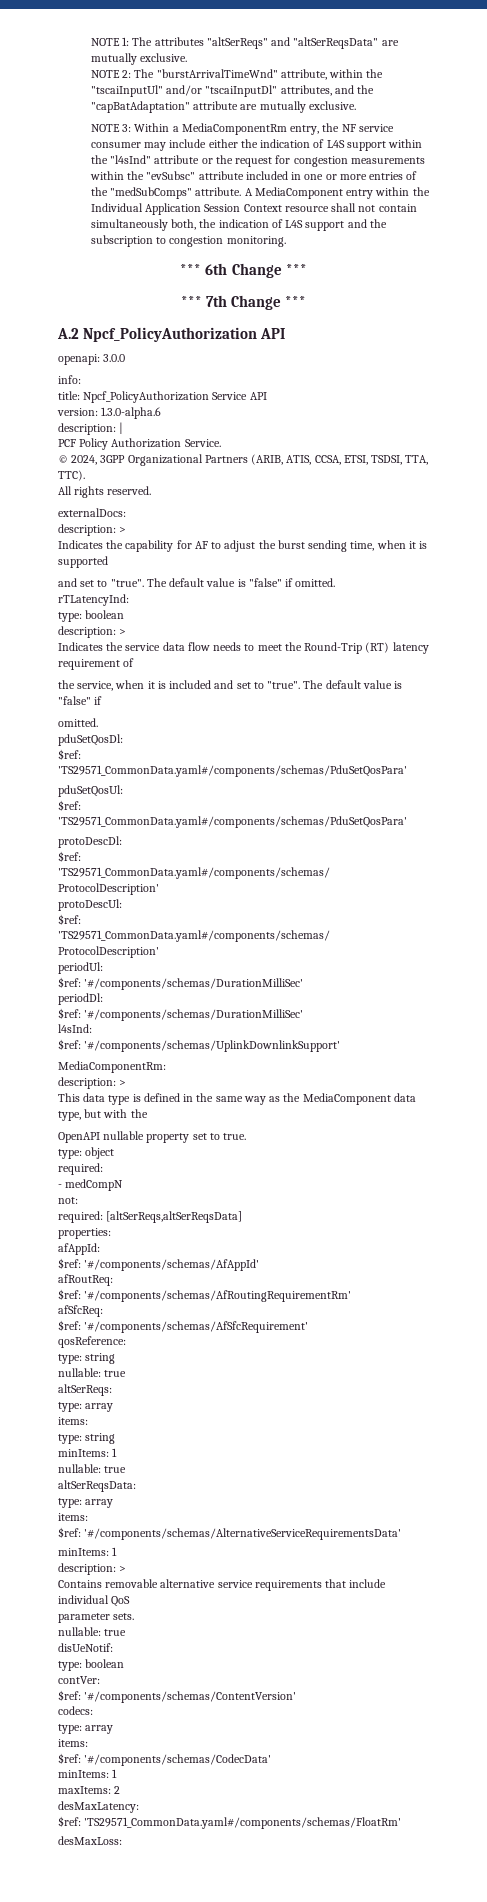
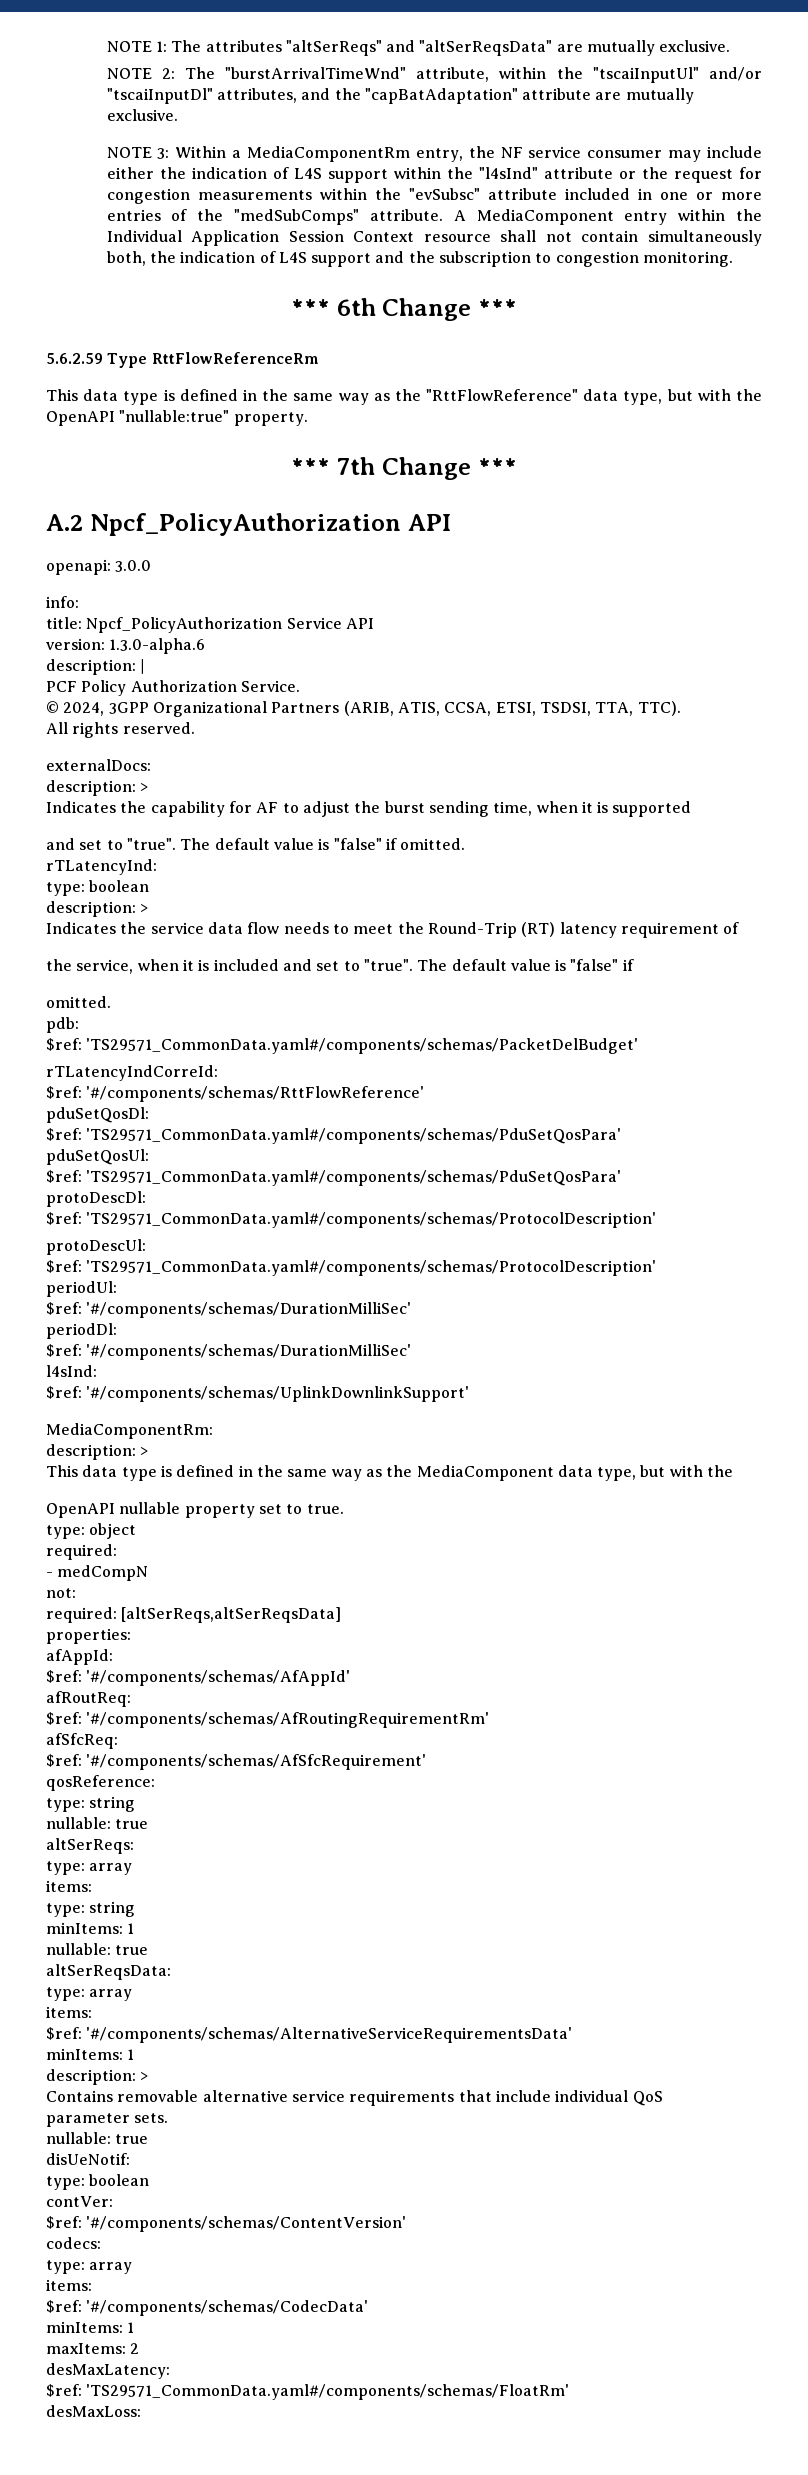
+ 5.6.2.59 Type RttFlowReferenceRm
+ This data type is defined in the same way as the "RttFlowReference" data type, but with the OpenAPI "nullable:true" property.
+ pdb:
+ $ref: 'TS29571_CommonData.yaml#/components/schemas/PacketDelBudget'
+ rTLatencyIndCorreId:
+ $ref: '#/components/schemas/RttFlowReference'

